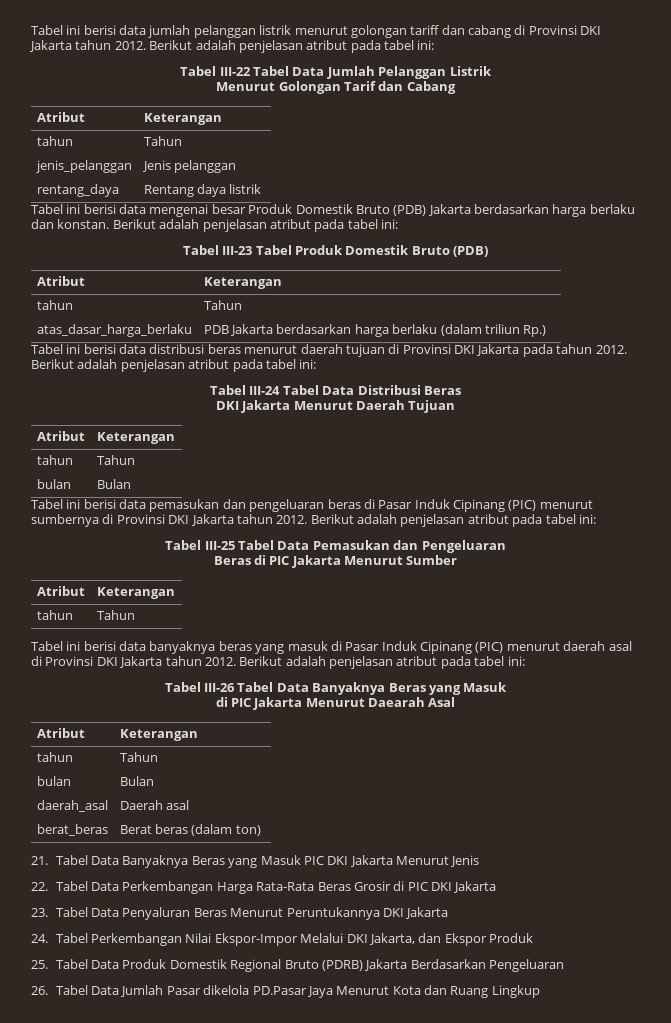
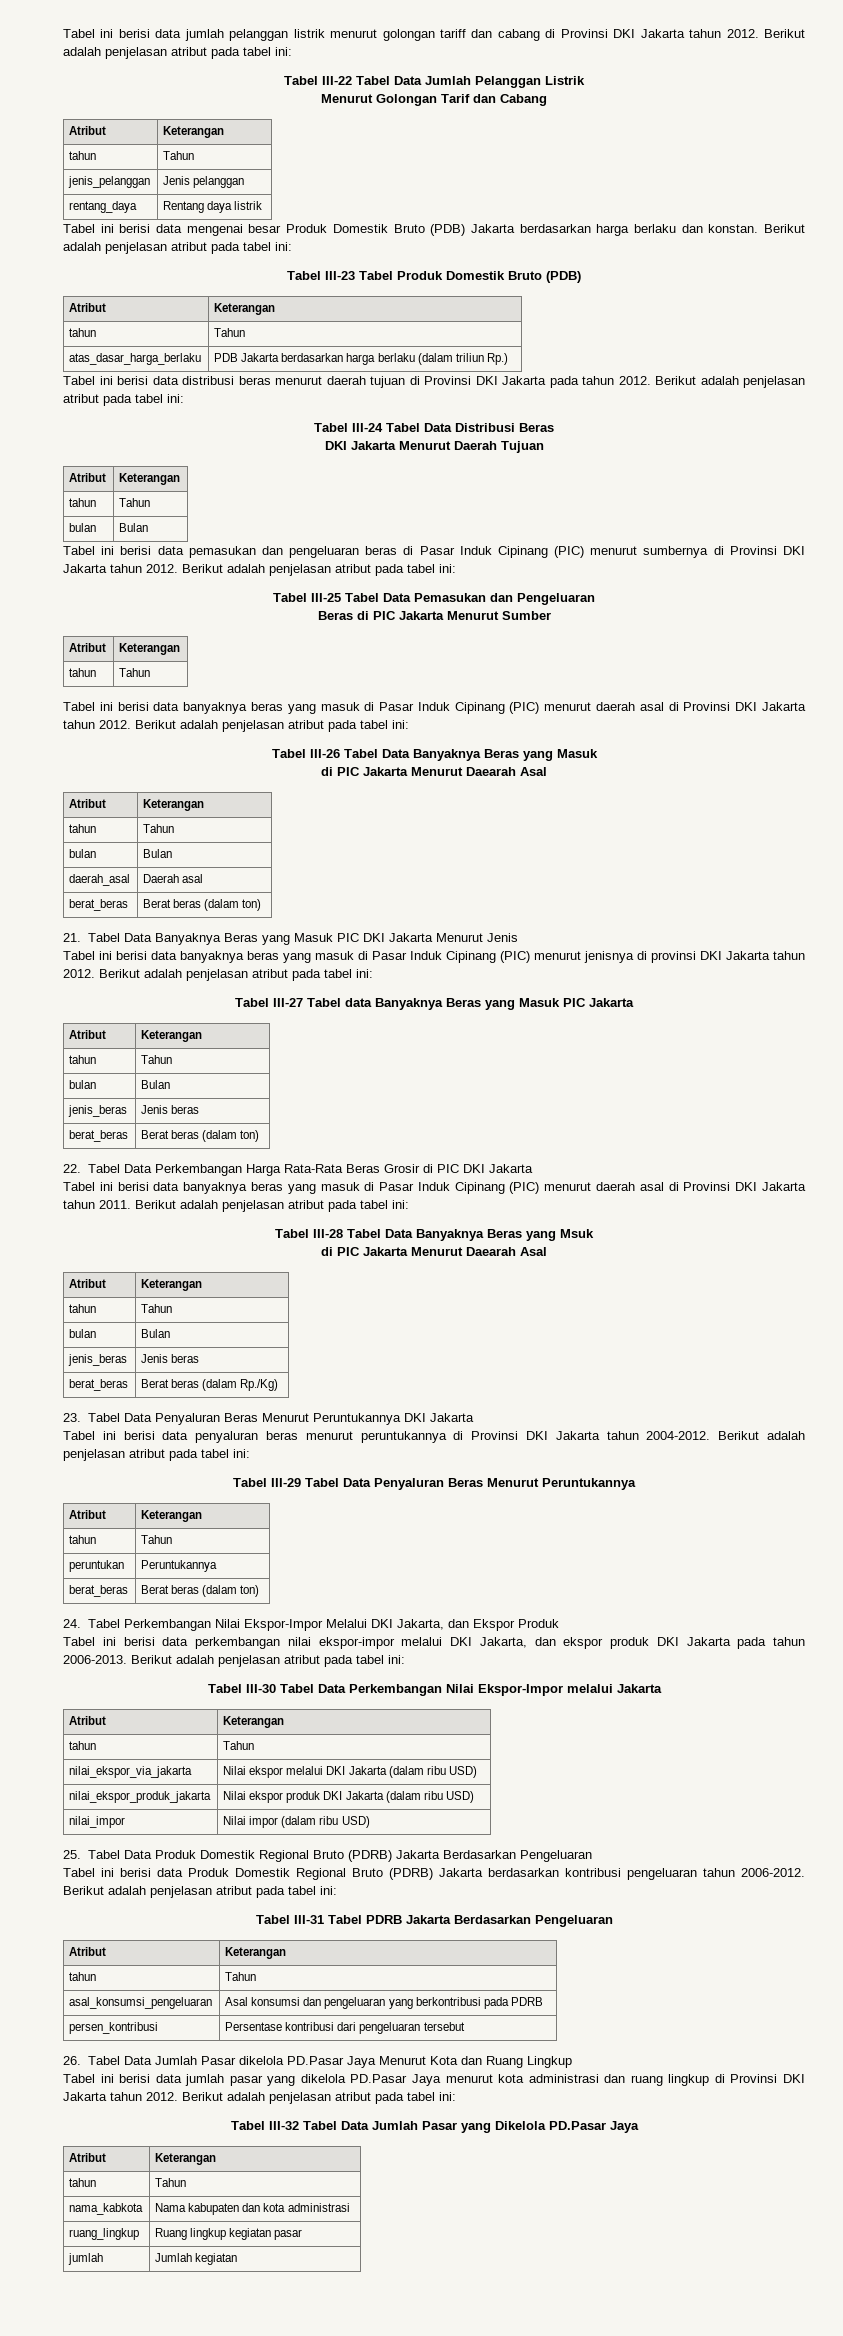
+ Tabel ini berisi data banyaknya beras yang masuk di Pasar Induk Cipinang (PIC) menurut jenisnya di provinsi DKI Jakarta tahun 2012. Berikut adalah penjelasan atribut pada tabel ini:
+ Tabel III-27 Tabel data Banyaknya Beras yang Masuk PIC Jakarta
+ Atribut | Keterangan
+ tahun | Tahun
+ bulan | Bulan
+ jenis_beras | Jenis beras
+ berat_beras | Berat beras (dalam ton)
+ Tabel ini berisi data banyaknya beras yang masuk di Pasar Induk Cipinang (PIC) menurut daerah asal di Provinsi DKI Jakarta tahun 2011. Berikut adalah penjelasan atribut pada tabel ini:
+ Tabel III-28 Tabel Data Banyaknya Beras yang Msuk
+ di PIC Jakarta Menurut Daearah Asal
+ Atribut | Keterangan
+ tahun | Tahun
+ bulan | Bulan
+ jenis_beras | Jenis beras
+ berat_beras | Berat beras (dalam Rp./Kg)
+ Tabel ini berisi data penyaluran beras menurut peruntukannya di Provinsi DKI Jakarta tahun 2004-2012. Berikut adalah penjelasan atribut pada tabel ini:
+ Tabel III-29 Tabel Data Penyaluran Beras Menurut Peruntukannya
+ Atribut | Keterangan
+ tahun | Tahun
+ peruntukan | Peruntukannya
+ berat_beras | Berat beras (dalam ton)
+ Tabel ini berisi data perkembangan nilai ekspor-impor melalui DKI Jakarta, dan ekspor produk DKI Jakarta pada tahun 2006-2013. Berikut adalah penjelasan atribut pada tabel ini:
+ Tabel III-30 Tabel Data Perkembangan Nilai Ekspor-Impor melalui Jakarta
+ Atribut | Keterangan
+ tahun | Tahun
+ nilai_ekspor_via_jakarta | Nilai ekspor melalui DKI Jakarta (dalam ribu USD)
+ nilai_ekspor_produk_jakarta | Nilai ekspor produk DKI Jakarta (dalam ribu USD)
+ nilai_impor | Nilai impor (dalam ribu USD)
+ Tabel ini berisi data Produk Domestik Regional Bruto (PDRB) Jakarta berdasarkan kontribusi pengeluaran tahun 2006-2012. Berikut adalah penjelasan atribut pada tabel ini:
+ Tabel III-31 Tabel PDRB Jakarta Berdasarkan Pengeluaran
+ Atribut | Keterangan
+ tahun | Tahun
+ asal_konsumsi_pengeluaran | Asal konsumsi dan pengeluaran yang berkontribusi pada PDRB
+ persen_kontribusi | Persentase kontribusi dari pengeluaran tersebut
+ Tabel ini berisi data jumlah pasar yang dikelola PD.Pasar Jaya menurut kota administrasi dan ruang lingkup di Provinsi DKI Jakarta tahun 2012. Berikut adalah penjelasan atribut pada tabel ini:
+ Tabel III-32 Tabel Data Jumlah Pasar yang Dikelola PD.Pasar Jaya
+ Atribut | Keterangan
+ tahun | Tahun
+ nama_kabkota | Nama kabupaten dan kota administrasi
+ ruang_lingkup | Ruang lingkup kegiatan pasar
+ jumlah | Jumlah kegiatan

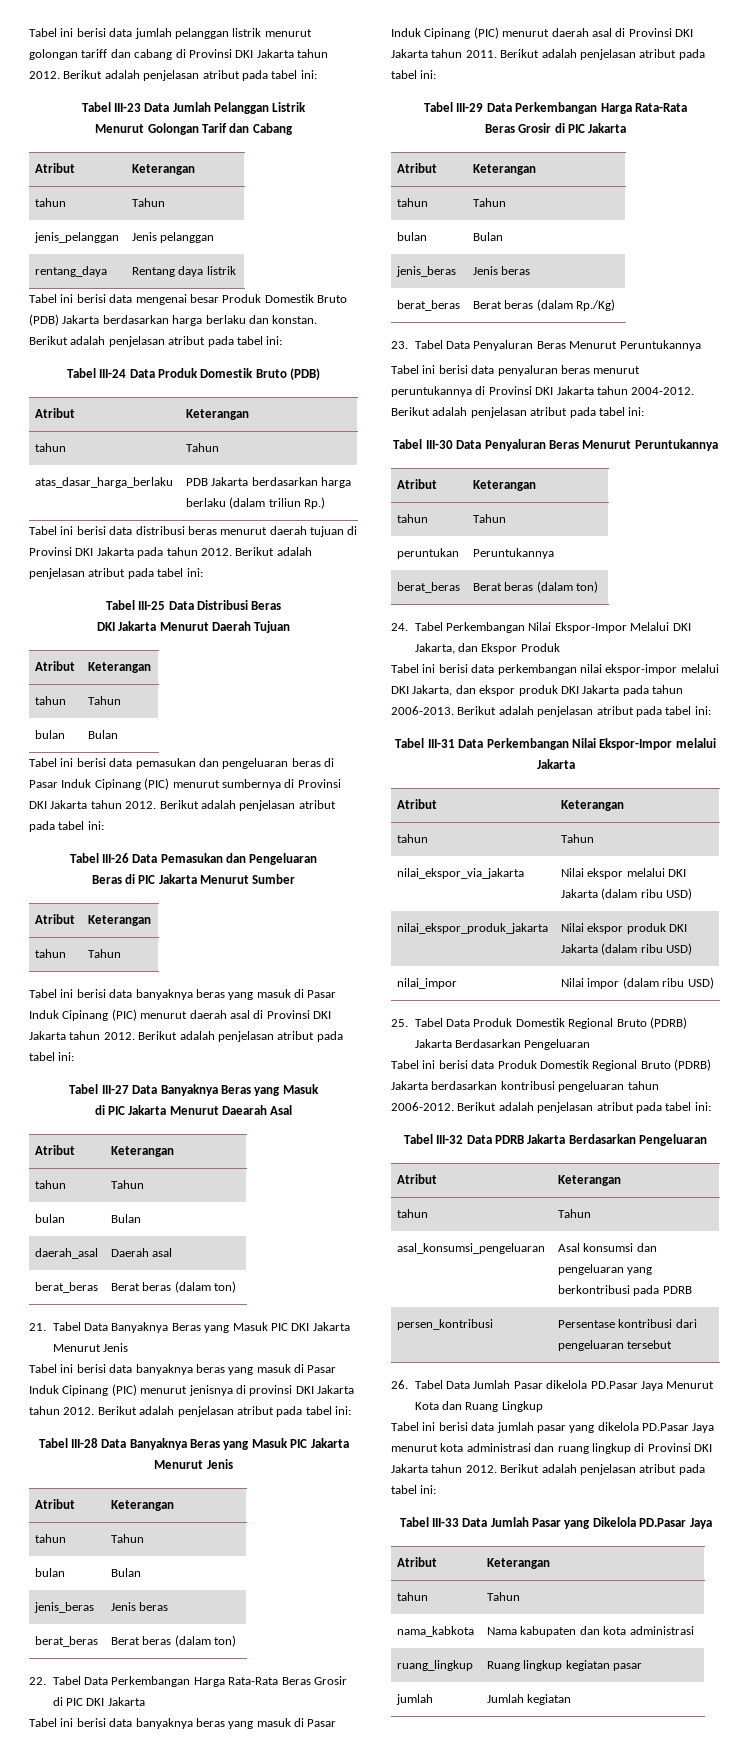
- Tabel III-22 Tabel Data Jumlah Pelanggan Listrik
+ Tabel III-23 Data Jumlah Pelanggan Listrik
- Tabel III-23 Tabel Produk Domestik Bruto (PDB)
+ Tabel III-24 Data Produk Domestik Bruto (PDB)
- Tabel III-24 Tabel Data Distribusi Beras
+ Tabel III-25 Data Distribusi Beras
- Tabel III-25 Tabel Data Pemasukan dan Pengeluaran
+ Tabel III-26 Data Pemasukan dan Pengeluaran
- Tabel III-26 Tabel Data Banyaknya Beras yang Masuk
+ Tabel III-27 Data Banyaknya Beras yang Masuk
- Tabel III-27 Tabel data Banyaknya Beras yang Masuk PIC Jakarta
+ Tabel III-28 Data Banyaknya Beras yang Masuk PIC Jakarta Menurut Jenis
- Tabel III-28 Tabel Data Banyaknya Beras yang Msuk
- di PIC Jakarta Menurut Daearah Asal
+ Tabel III-29 Data Perkembangan Harga Rata-Rata
+ Beras Grosir di PIC Jakarta
- 23. Tabel Data Penyaluran Beras Menurut Peruntukannya DKI Jakarta
+ 23. Tabel Data Penyaluran Beras Menurut Peruntukannya
- Tabel III-29 Tabel Data Penyaluran Beras Menurut Peruntukannya
+ Tabel III-30 Data Penyaluran Beras Menurut Peruntukannya
- Tabel III-30 Tabel Data Perkembangan Nilai Ekspor-Impor melalui Jakarta
+ Tabel III-31 Data Perkembangan Nilai Ekspor-Impor melalui Jakarta
- Tabel III-31 Tabel PDRB Jakarta Berdasarkan Pengeluaran
+ Tabel III-32 Data PDRB Jakarta Berdasarkan Pengeluaran
- Tabel III-32 Tabel Data Jumlah Pasar yang Dikelola PD.Pasar Jaya
+ Tabel III-33 Data Jumlah Pasar yang Dikelola PD.Pasar Jaya

